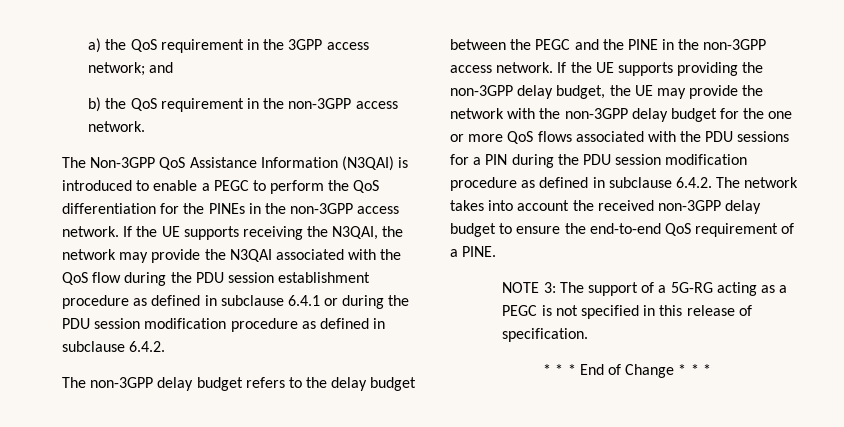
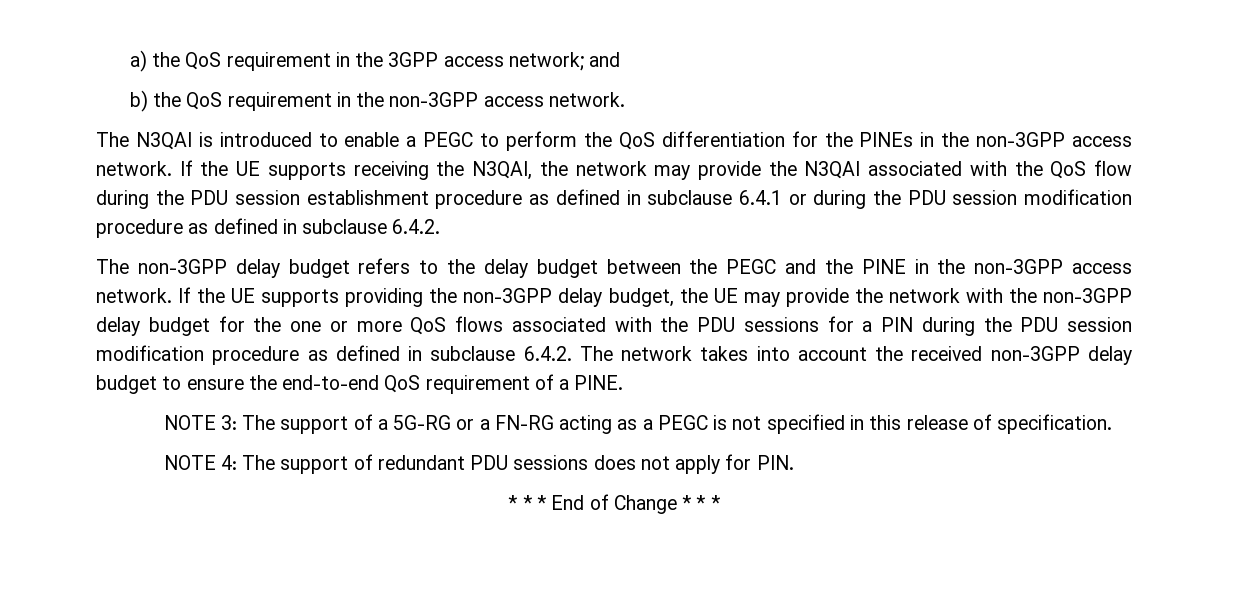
- The Non-3GPP QoS Assistance Information (N3QAI) is introduced to enable a PEGC to perform the QoS differentiation for the PINEs in the non-3GPP access network.
+ The N3QAI is introduced to enable a PEGC to perform the QoS differentiation for the PINEs in the non-3GPP access network.
- NOTE 3: The support of a 5G-RG acting as a PEGC is not specified in this release of specification.
+ NOTE 3: The support of a 5G-RG or a FN-RG acting as a PEGC is not specified in this release of specification.
+ NOTE 4: The support of redundant PDU sessions does not apply for PIN.

